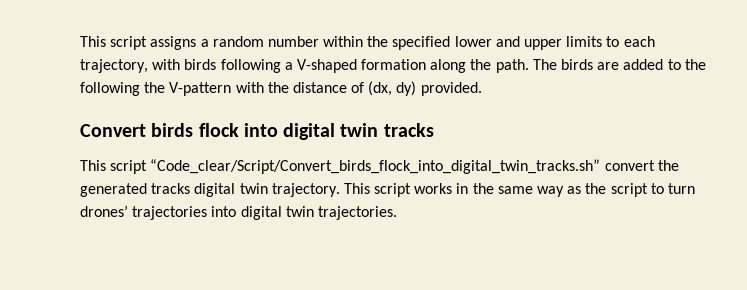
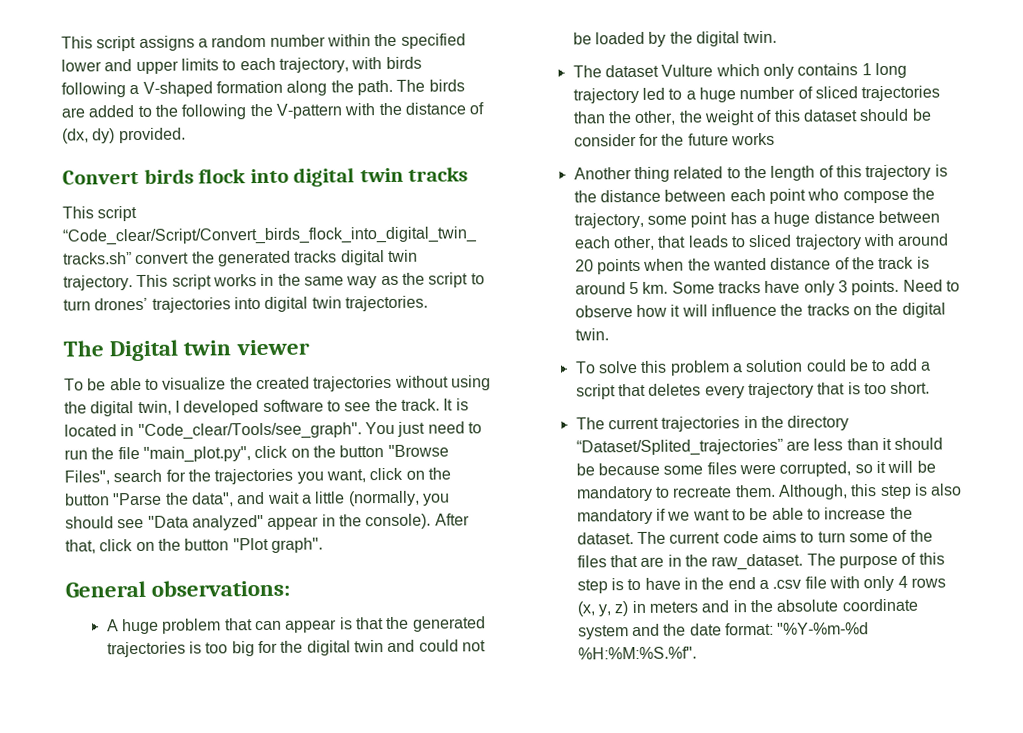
+ The Digital twin viewer
+ To be able to visualize the created trajectories without using the digital twin, I developed software to see the track. It is located in "Code_clear/Tools/see_graph". You just need to run the file "main_plot.py", click on the button "Browse Files", search for the trajectories you want, click on the button "Parse the data", and wait a little (normally, you should see "Data analyzed" appear in the console). After that, click on the button "Plot graph".
+ General observations:
+ A huge problem that can appear is that the generated trajectories is too big for the digital twin and could not be loaded by the digital twin.
+ The dataset Vulture which only contains 1 long trajectory led to a huge number of sliced trajectories than the other, the weight of this dataset should be consider for the future works
+ Another thing related to the length of this trajectory is the distance between each point who compose the trajectory, some point has a huge distance between each other, that leads to sliced trajectory with around 20 points when the wanted distance of the track is around 5 km. Some tracks have only 3 points. Need to observe how it will influence the tracks on the digital twin.
+ To solve this problem a solution could be to add a script that deletes every trajectory that is too short.
+ The current trajectories in the directory “Dataset/Splited_trajectories” are less than it should be because some files were corrupted, so it will be mandatory to recreate them. Although, this step is also mandatory if we want to be able to increase the dataset. The current code aims to turn some of the files that are in the raw_dataset. The purpose of this step is to have in the end a .csv file with only 4 rows (x, y, z) in meters and in the absolute coordinate system and the date format: "%Y-%m-%d %H:%M:%S.%f".

